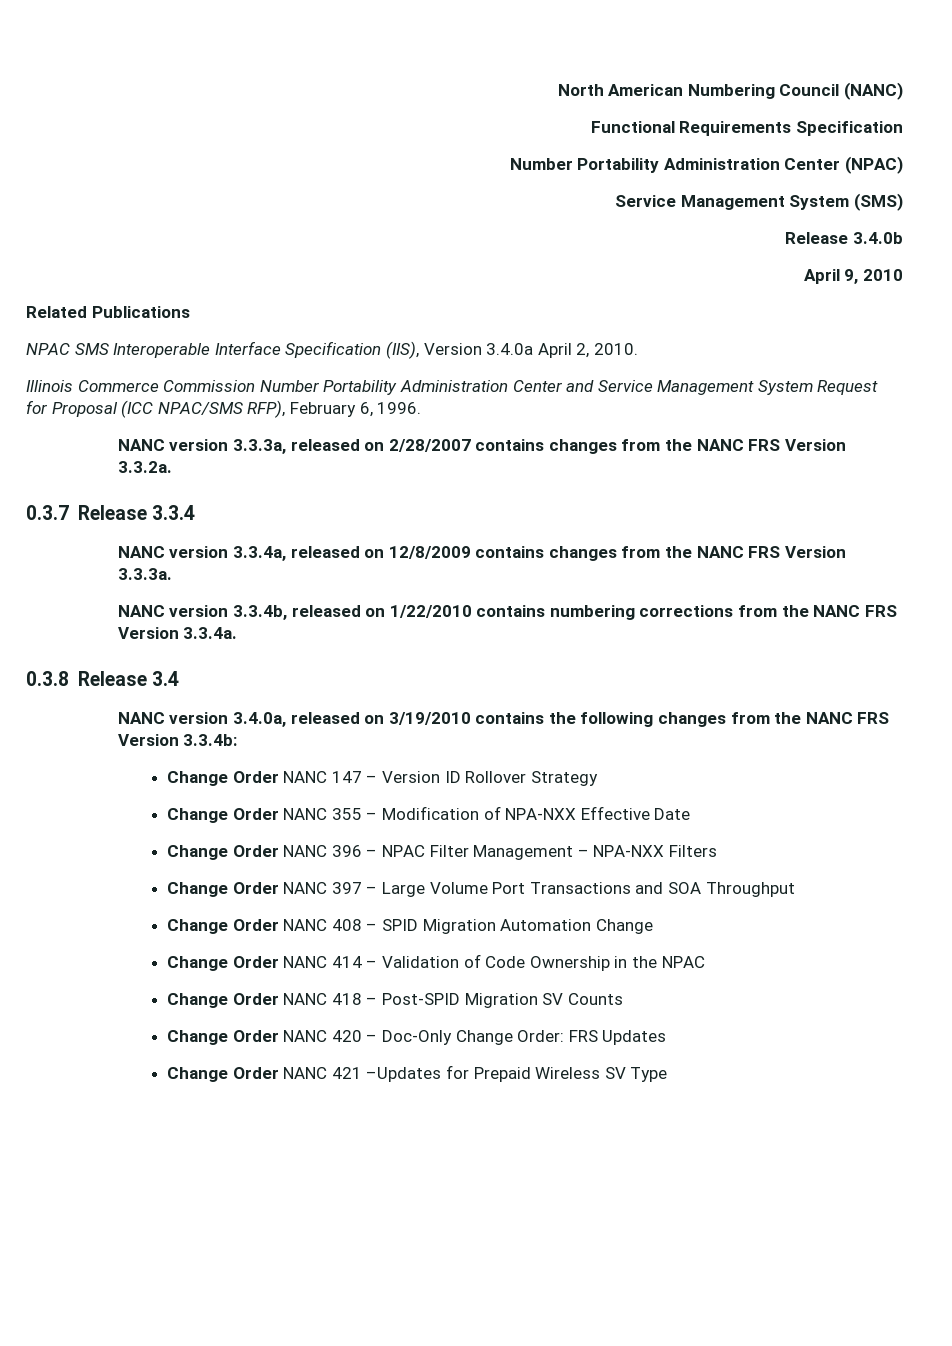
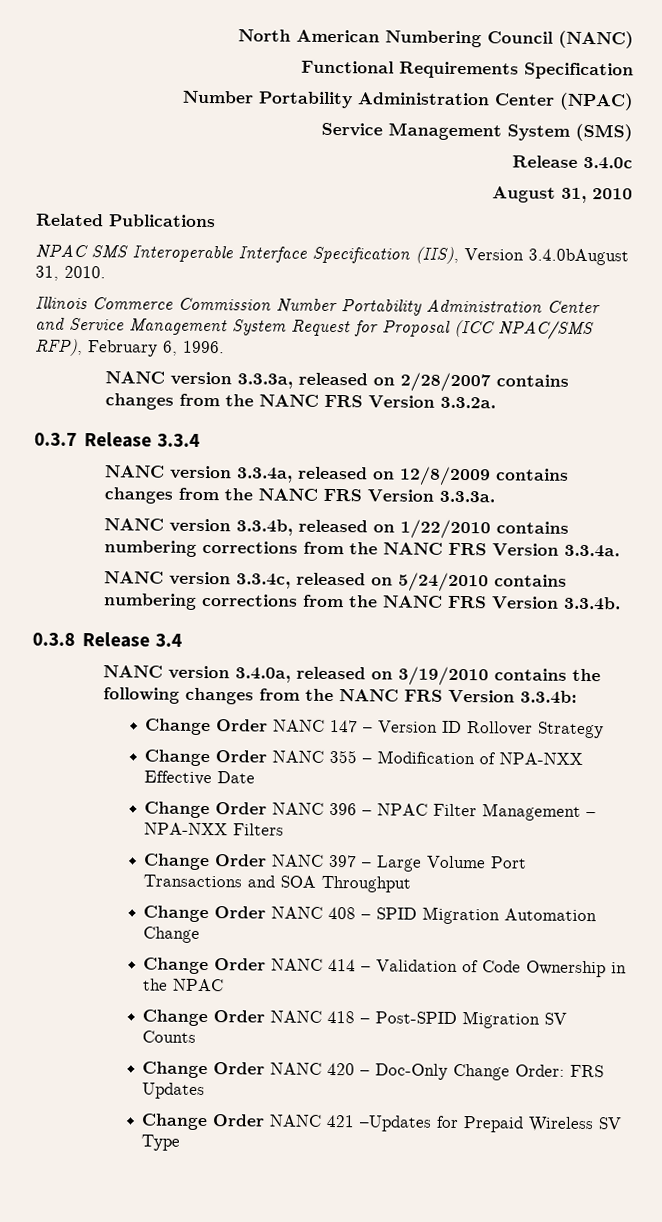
- Release 3.4.0b
- April 9, 2010
+ Release 3.4.0c
+ August 31, 2010
- NPAC SMS Interoperable Interface Specification (IIS), Version 3.4.0a April 2, 2010.
+ NPAC SMS Interoperable Interface Specification (IIS), Version 3.4.0bAugust 31, 2010.
+ NANC version 3.3.4c, released on 5/24/2010 contains numbering corrections from the NANC FRS Version 3.3.4b.

